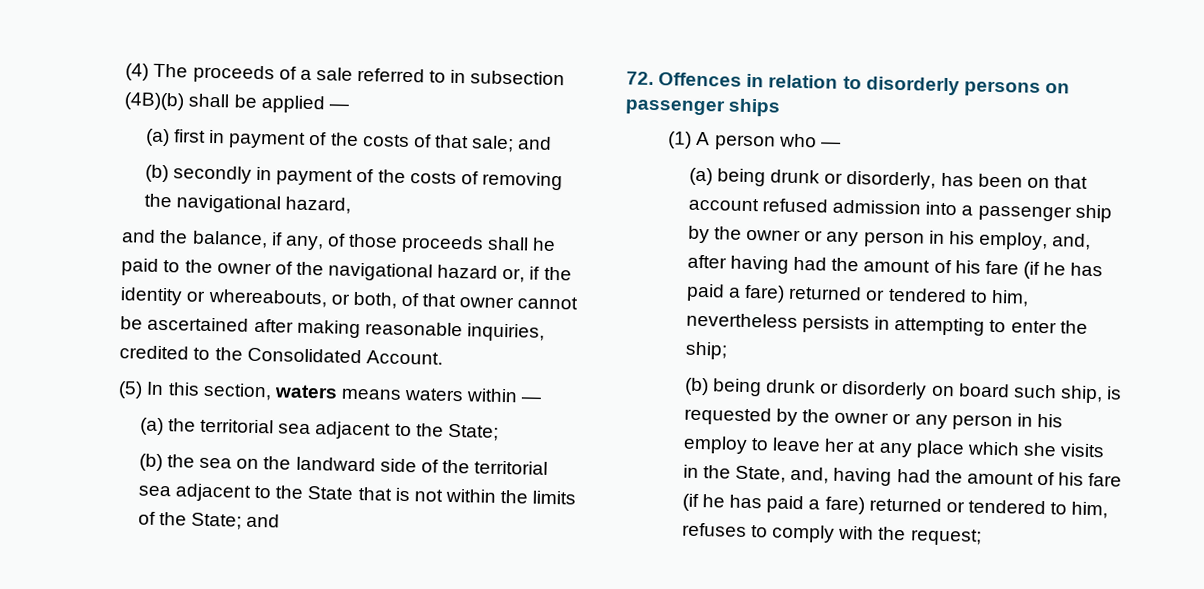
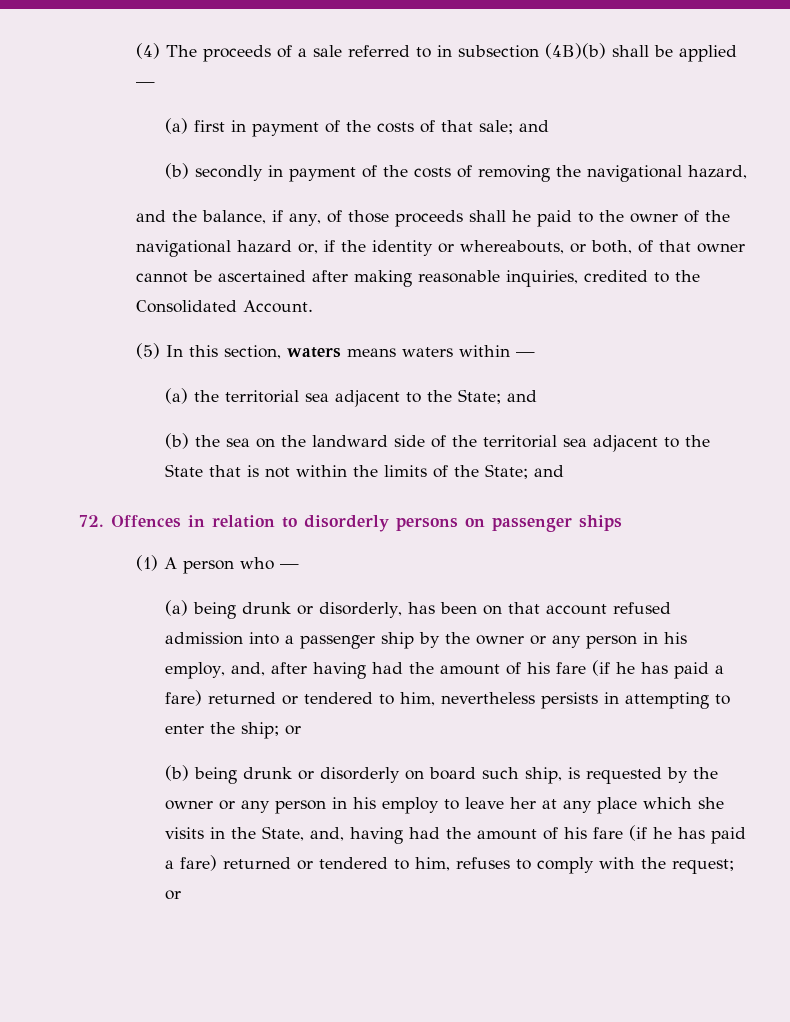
- (a) the territorial sea adjacent to the State;
+ (a) the territorial sea adjacent to the State; and
- (a) being drunk or disorderly, has been on that account refused admission into a passenger ship by the owner or any person in his employ, and, after having had the amount of his fare (if he has paid a fare) returned or tendered to him, nevertheless persists in attempting to enter the ship;
+ (a) being drunk or disorderly, has been on that account refused admission into a passenger ship by the owner or any person in his employ, and, after having had the amount of his fare (if he has paid a fare) returned or tendered to him, nevertheless persists in attempting to enter the ship; or
- (b) being drunk or disorderly on board such ship, is requested by the owner or any person in his employ to leave her at any place which she visits in the State, and, having had the amount of his fare (if he has paid a fare) returned or tendered to him, refuses to comply with the request;
+ (b) being drunk or disorderly on board such ship, is requested by the owner or any person in his employ to leave her at any place which she visits in the State, and, having had the amount of his fare (if he has paid a fare) returned or tendered to him, refuses to comply with the request; or

